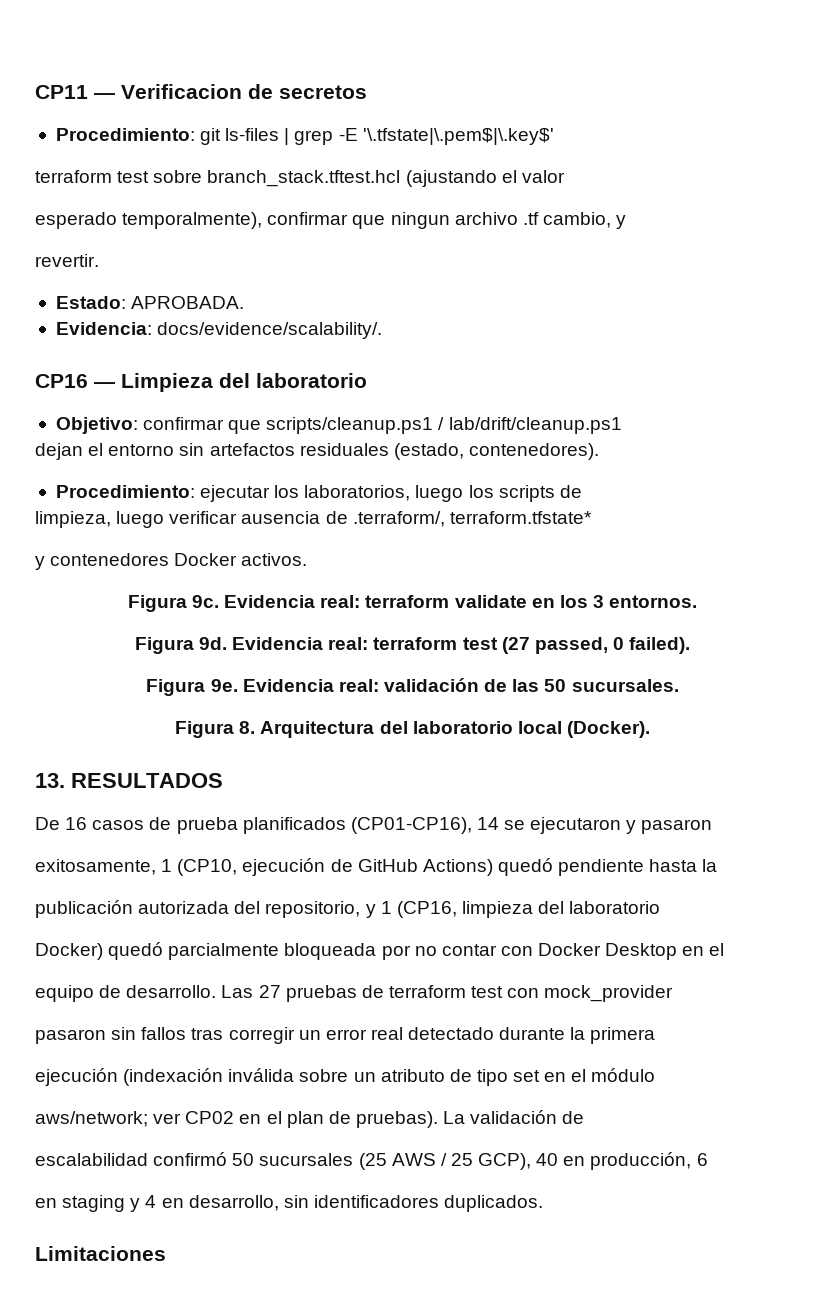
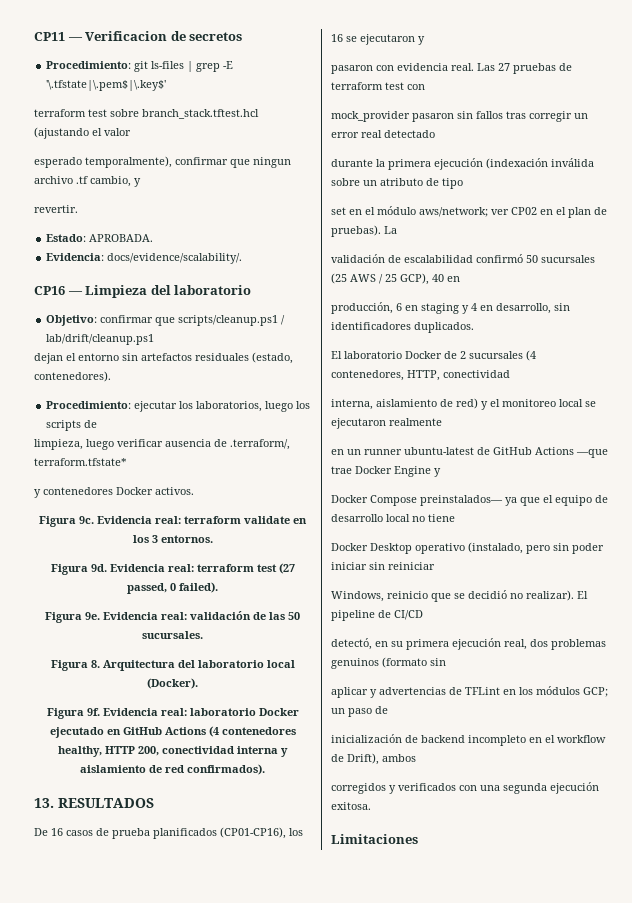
+ Figura 9f. Evidencia real: laboratorio Docker ejecutado en GitHub Actions (4 contenedores healthy, HTTP 200, conectividad interna y aislamiento de red confirmados).
- De 16 casos de prueba planificados (CP01-CP16), 14 se ejecutaron y pasaron
- exitosamente, 1 (CP10, ejecución de GitHub Actions) quedó pendiente hasta la
- publicación autorizada del repositorio, y 1 (CP16, limpieza del laboratorio
- Docker) quedó parcialmente bloqueada por no contar con Docker Desktop en el
- equipo de desarrollo.
+ De 16 casos de prueba planificados (CP01-CP16), los 16 se ejecutaron y
+ pasaron con evidencia real.
- Las 27 pruebas de terraform test con mock_provider
- pasaron sin fallos tras corregir un error real detectado durante la primera
- ejecución (indexación inválida sobre un atributo de tipo set en el módulo
- aws/network; ver CP02 en el plan de pruebas).
+ Las 27 pruebas de terraform test con
+ mock_provider pasaron sin fallos tras corregir un error real detectado
+ durante la primera ejecución (indexación inválida sobre un atributo de tipo
+ set en el módulo aws/network; ver CP02 en el plan de pruebas).
- La validación de
- escalabilidad confirmó 50 sucursales (25 AWS / 25 GCP), 40 en producción, 6
- en staging y 4 en desarrollo, sin identificadores duplicados.
+ La
+ validación de escalabilidad confirmó 50 sucursales (25 AWS / 25 GCP), 40 en
+ producción, 6 en staging y 4 en desarrollo, sin identificadores duplicados.
+ El laboratorio Docker de 2 sucursales (4 contenedores, HTTP, conectividad
+ interna, aislamiento de red) y el monitoreo local se ejecutaron realmente
+ en un runner ubuntu-latest de GitHub Actions —que trae Docker Engine y
+ Docker Compose preinstalados— ya que el equipo de desarrollo local no tiene
+ Docker Desktop operativo (instalado, pero sin poder iniciar sin reiniciar
+ Windows, reinicio que se decidió no realizar). El pipeline de CI/CD
+ detectó, en su primera ejecución real, dos problemas genuinos (formato sin
+ aplicar y advertencias de TFLint en los módulos GCP; un paso de
+ inicialización de backend incompleto en el workflow de Drift), ambos
+ corregidos y verificados con una segunda ejecución exitosa.

